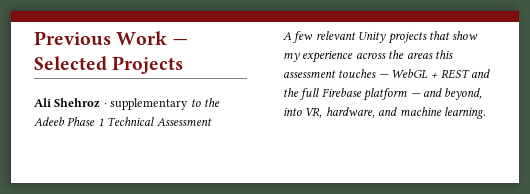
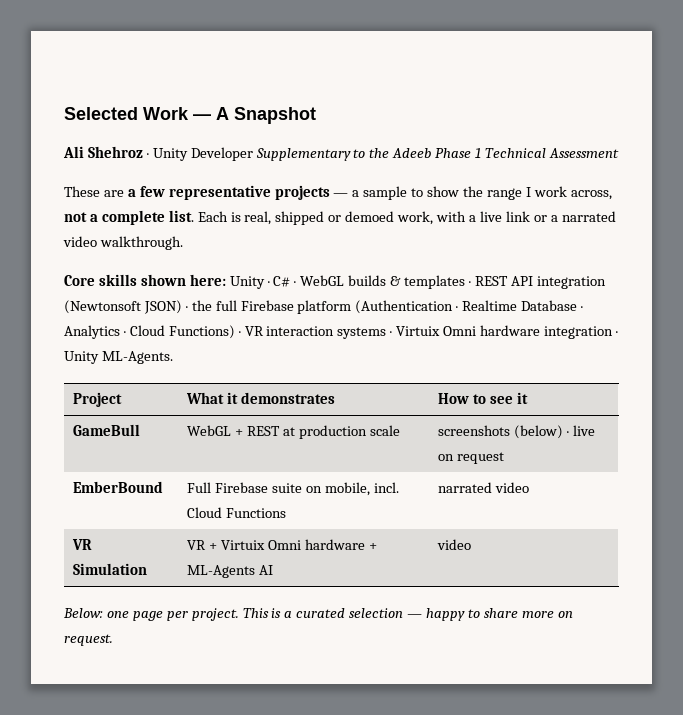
- Previous Work — Selected Projects
+ Selected Work — A Snapshot
- Ali Shehroz · supplementary to the Adeeb Phase 1 Technical Assessment
+ Ali Shehroz · Unity Developer Supplementary to the Adeeb Phase 1 Technical Assessment
- A few relevant Unity projects that show my experience across the areas this assessment touches — WebGL + REST and the full Firebase platform — and beyond, into VR, hardware, and machine learning.
+ These are a few representative projects — a sample to show the range I work across, not a complete list. Each is real, shipped or demoed work, with a live link or a narrated video walkthrough.
+ Core skills shown here: Unity · C# · WebGL builds & templates · REST API integration (Newtonsoft JSON) · the full Firebase platform (Authentication · Realtime Database · Analytics · Cloud Functions) · VR interaction systems · Virtuix Omni hardware integration · Unity ML-Agents.
+ Project | What it demonstrates | How to see it
+ GameBull | WebGL + REST at production scale | screenshots (below) · live on request
+ EmberBound | Full Firebase suite on mobile, incl. Cloud Functions | narrated video
+ VR Simulation | VR + Virtuix Omni hardware + ML-Agents AI | video
+ Below: one page per project. This is a curated selection — happy to share more on request.

